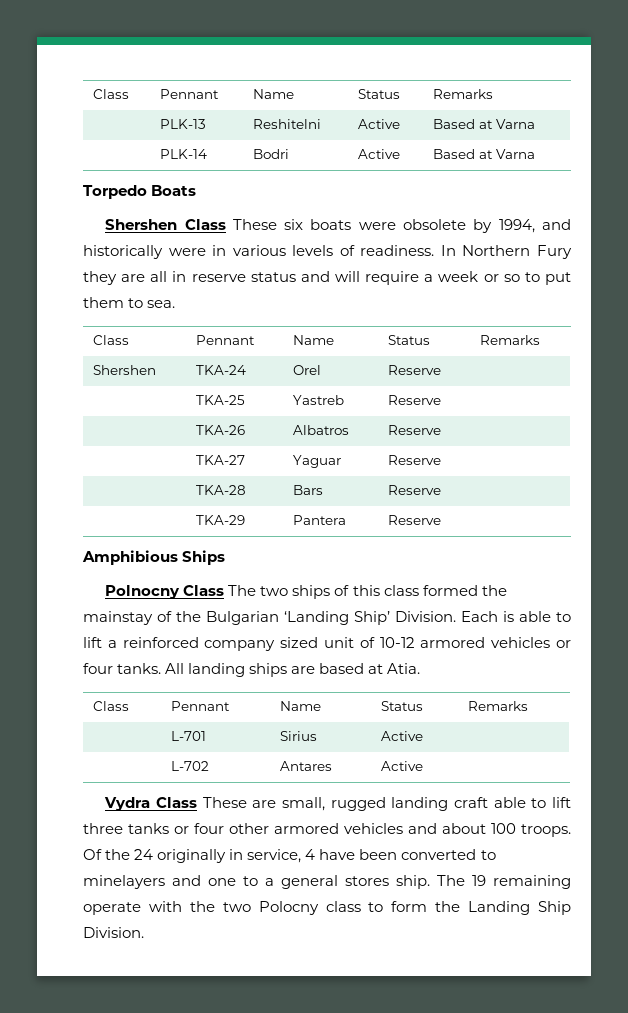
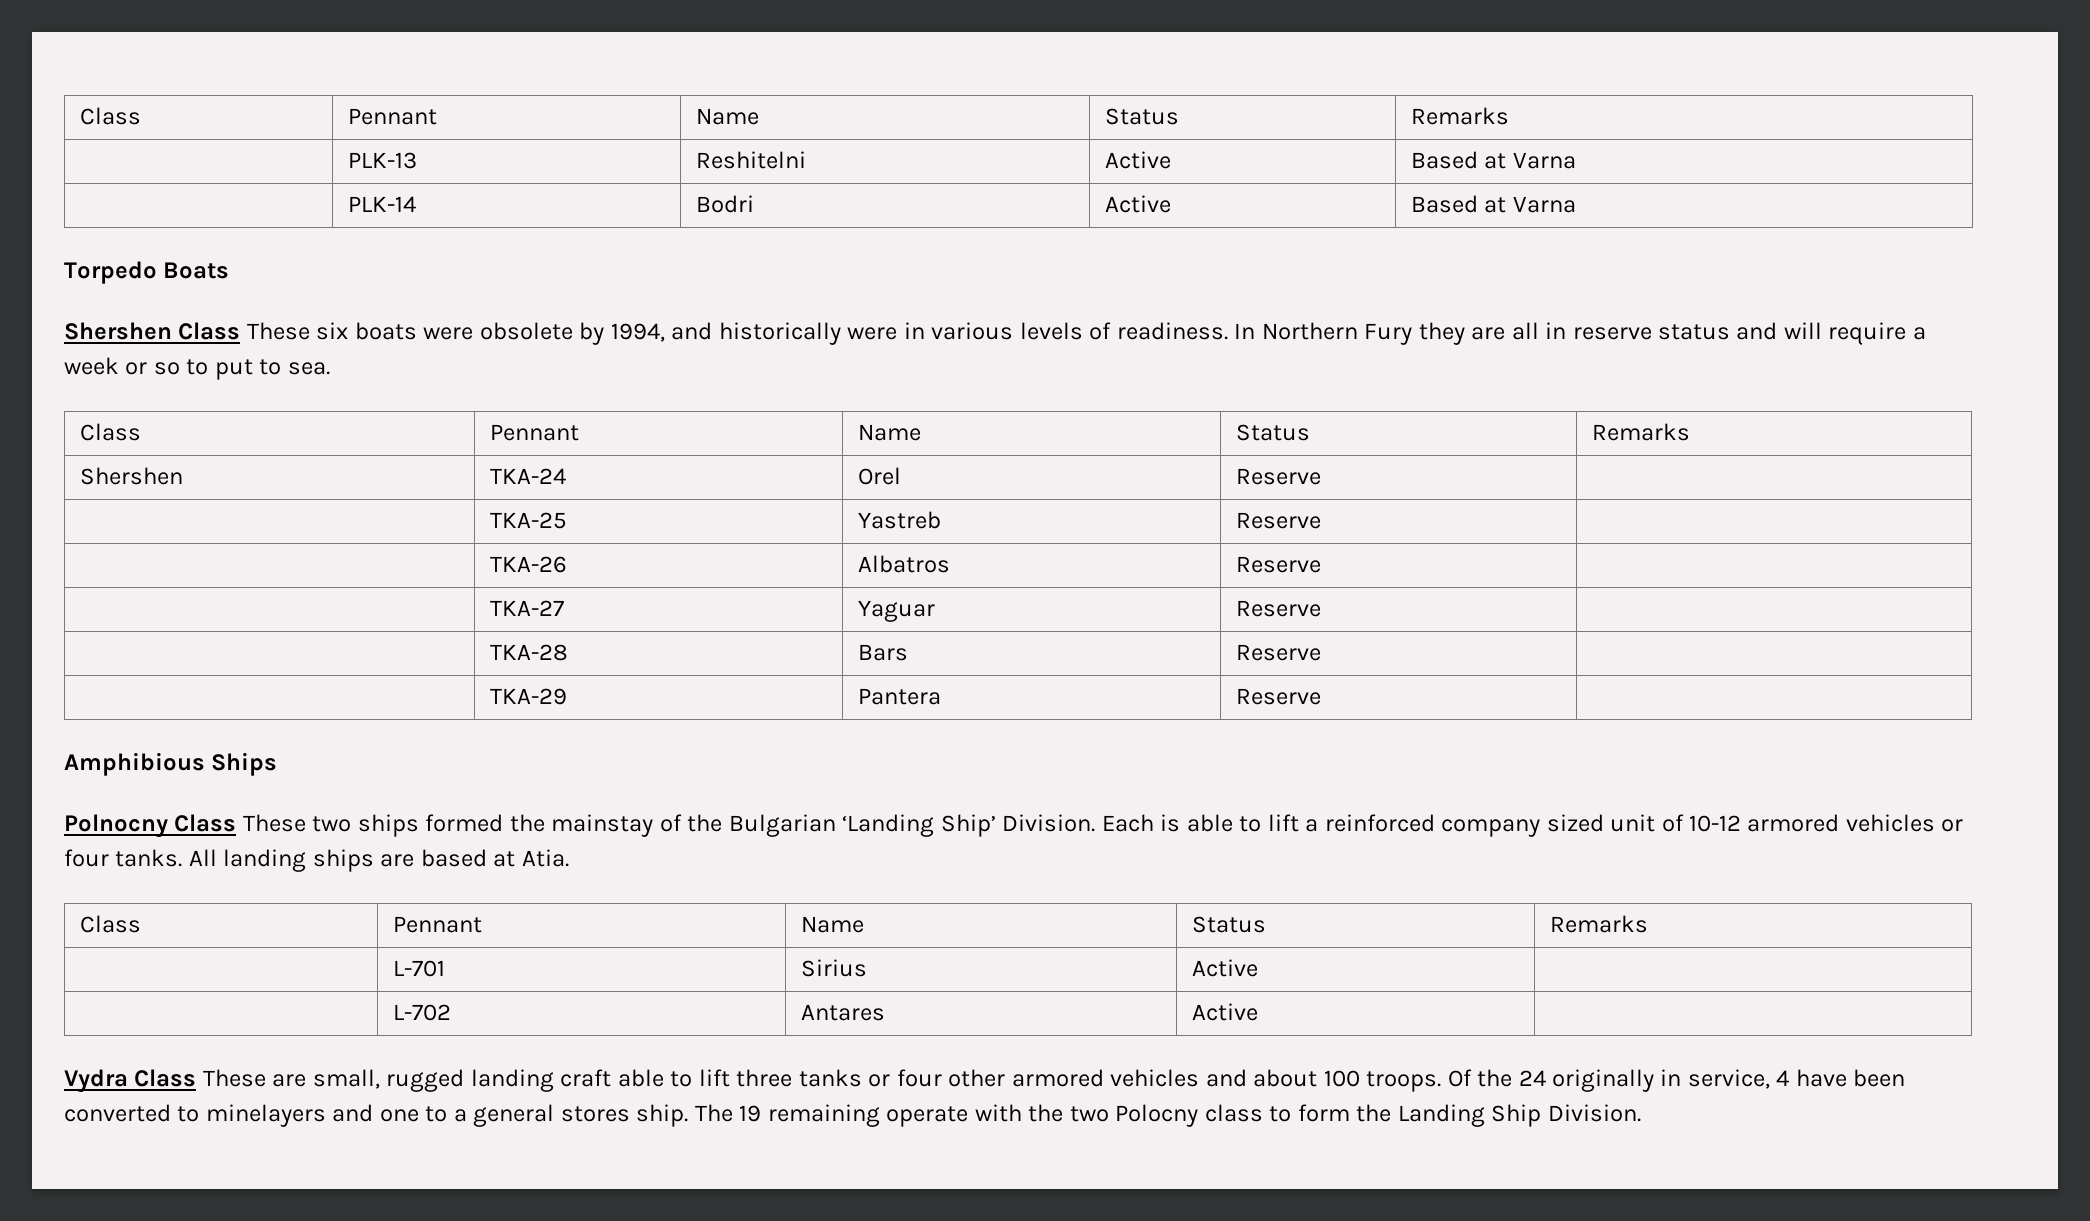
- In Northern Fury they are all in reserve status and will require a week or so to put them to sea.
+ In Northern Fury they are all in reserve status and will require a week or so to put to sea.
- Polnocny Class The two ships of this class formed the mainstay of the Bulgarian ‘Landing Ship’ Division.
+ Polnocny Class These two ships formed the mainstay of the Bulgarian ‘Landing Ship’ Division.

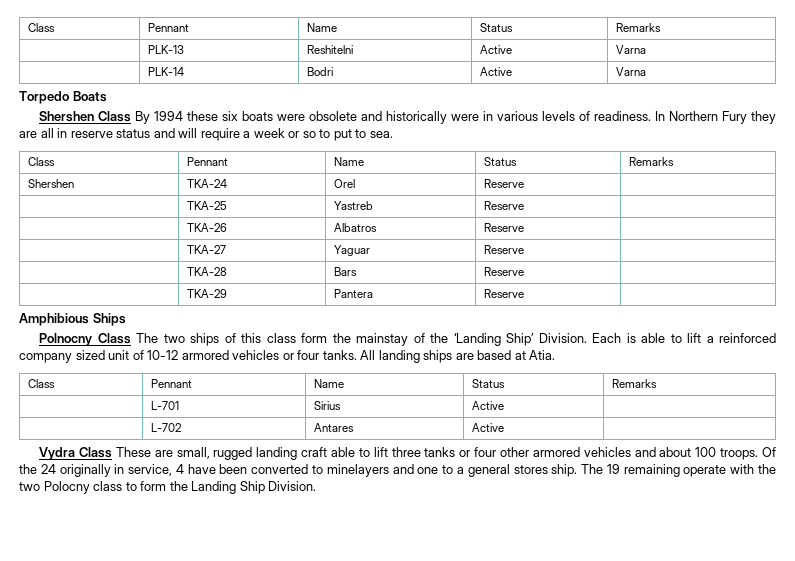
- | PLK-13 | Reshitelni | Active | Based at Varna
+ | PLK-13 | Reshitelni | Active | Varna
- | PLK-14 | Bodri | Active | Based at Varna
+ | PLK-14 | Bodri | Active | Varna
- Shershen Class These six boats were obsolete by 1994, and historically were in various levels of readiness.
+ Shershen Class By 1994 these six boats were obsolete and historically were in various levels of readiness.
- Polnocny Class These two ships formed the mainstay of the Bulgarian ‘Landing Ship’ Division.
+ Polnocny Class The two ships of this class form the mainstay of the ‘Landing Ship’ Division.

